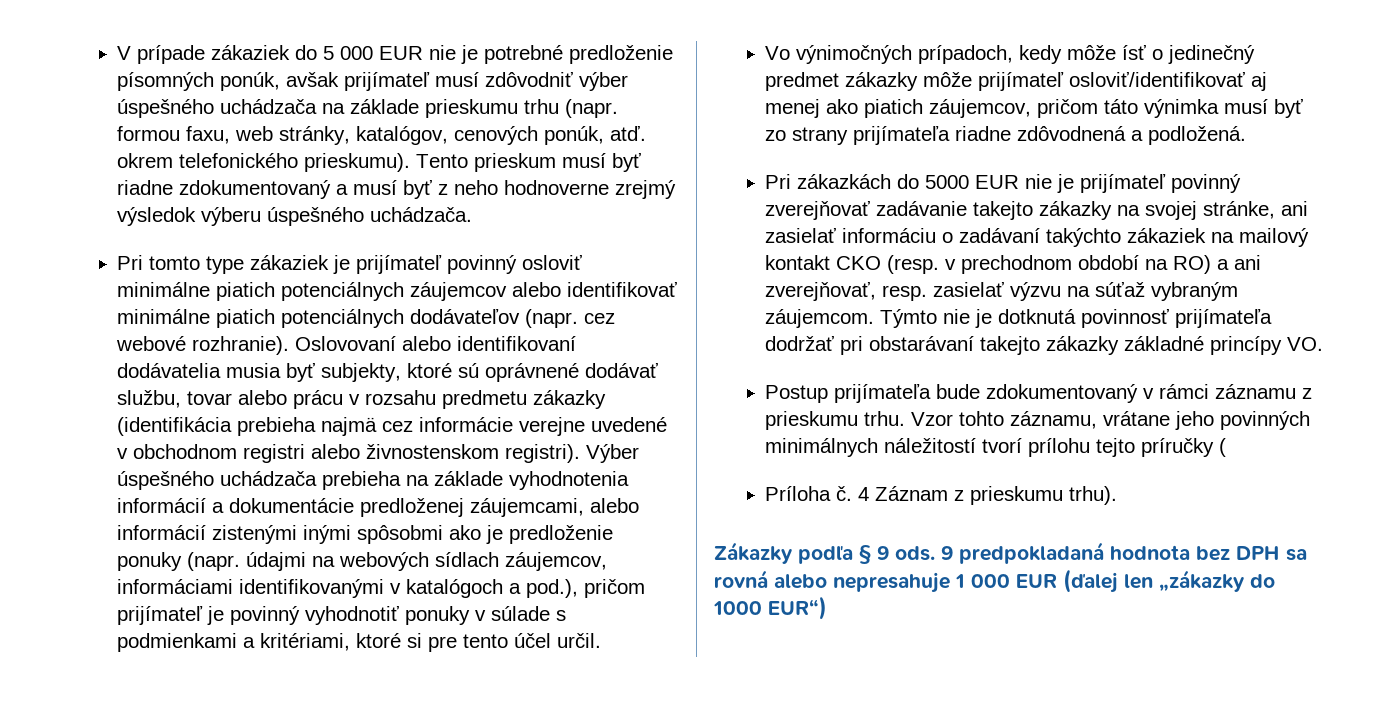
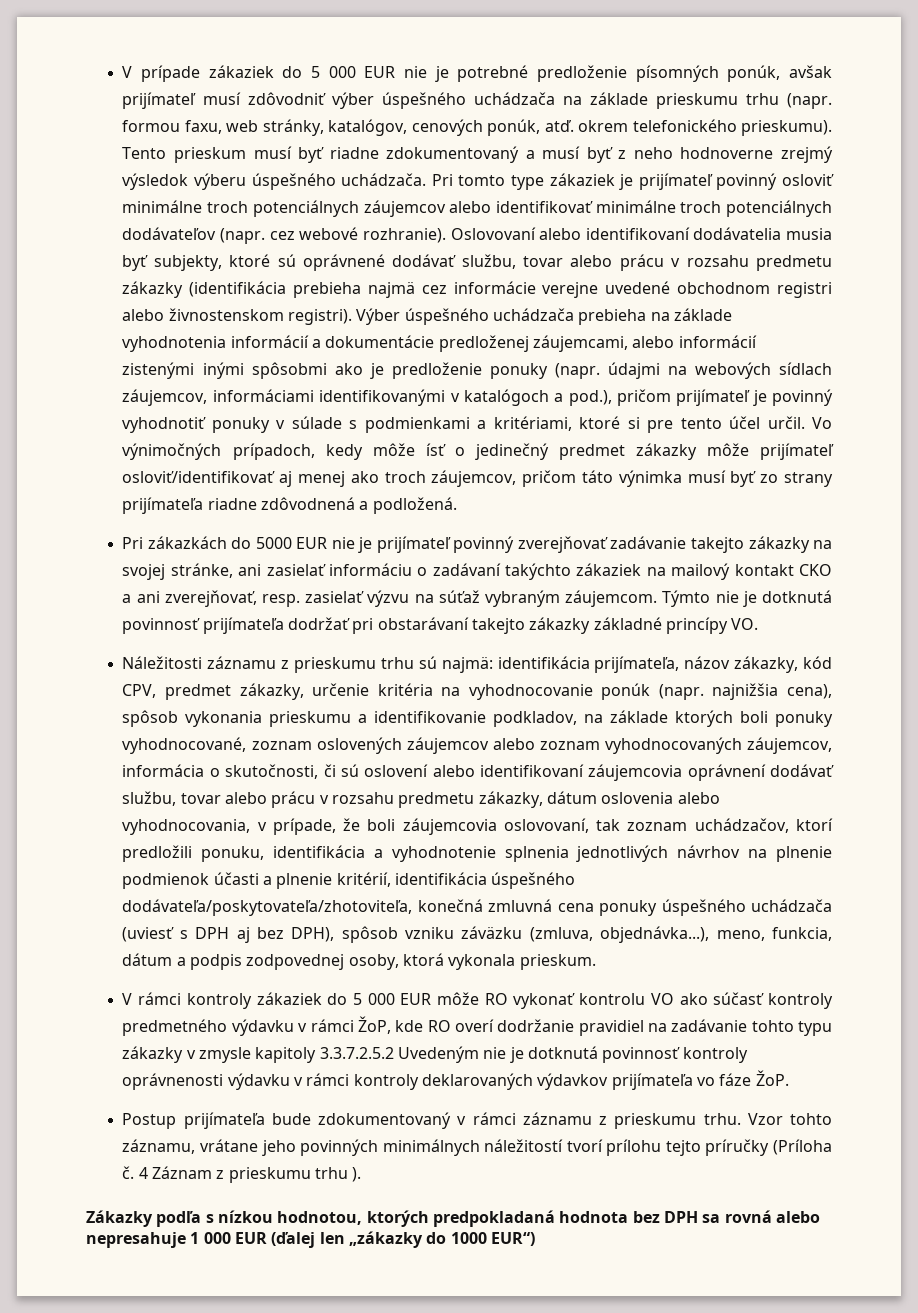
- Tento prieskum musí byť riadne zdokumentovaný a musí byť z neho hodnoverne zrejmý výsledok výberu úspešného uchádzača.
- Pri tomto type zákaziek je prijímateľ povinný osloviť minimálne piatich potenciálnych záujemcov alebo identifikovať minimálne piatich potenciálnych dodávateľov (napr. cez webové rozhranie).
+ Tento prieskum musí byť riadne zdokumentovaný a musí byť z neho hodnoverne zrejmý výsledok výberu úspešného uchádzača. Pri tomto type zákaziek je prijímateľ povinný osloviť minimálne troch potenciálnych záujemcov alebo identifikovať minimálne troch potenciálnych dodávateľov (napr. cez webové rozhranie).
- Oslovovaní alebo identifikovaní dodávatelia musia byť subjekty, ktoré sú oprávnené dodávať službu, tovar alebo prácu v rozsahu predmetu zákazky (identifikácia prebieha najmä cez informácie verejne uvedené v obchodnom registri alebo živnostenskom registri).
+ Oslovovaní alebo identifikovaní dodávatelia musia byť subjekty, ktoré sú oprávnené dodávať službu, tovar alebo prácu v rozsahu predmetu zákazky (identifikácia prebieha najmä cez informácie verejne uvedené obchodnom registri alebo živnostenskom registri).
- Výber úspešného uchádzača prebieha na základe vyhodnotenia informácií a dokumentácie predloženej záujemcami, alebo informácií zistenými inými spôsobmi ako je predloženie ponuky (napr. údajmi na webových sídlach záujemcov, informáciami identifikovanými v katalógoch a pod.), pričom prijímateľ je povinný vyhodnotiť ponuky v súlade s podmienkami a kritériami, ktoré si pre tento účel určil.
- Vo výnimočných prípadoch, kedy môže ísť o jedinečný predmet zákazky môže prijímateľ osloviť/identifikovať aj menej ako piatich záujemcov, pričom táto výnimka musí byť zo strany prijímateľa riadne zdôvodnená a podložená.
+ Výber úspešného uchádzača prebieha na základe vyhodnotenia informácií a dokumentácie predloženej záujemcami, alebo informácií zistenými inými spôsobmi ako je predloženie ponuky (napr. údajmi na webových sídlach záujemcov, informáciami identifikovanými v katalógoch a pod.), pričom prijímateľ je povinný vyhodnotiť ponuky v súlade s podmienkami a kritériami, ktoré si pre tento účel určil. Vo výnimočných prípadoch, kedy môže ísť o jedinečný predmet zákazky môže prijímateľ osloviť/identifikovať aj menej ako troch záujemcov, pričom táto výnimka musí byť zo strany prijímateľa riadne zdôvodnená a podložená.
- Pri zákazkách do 5000 EUR nie je prijímateľ povinný zverejňovať zadávanie takejto zákazky na svojej stránke, ani zasielať informáciu o zadávaní takýchto zákaziek na mailový kontakt CKO (resp. v prechodnom období na RO) a ani zverejňovať, resp. zasielať výzvu na súťaž vybraným záujemcom.
+ Pri zákazkách do 5000 EUR nie je prijímateľ povinný zverejňovať zadávanie takejto zákazky na svojej stránke, ani zasielať informáciu o zadávaní takýchto zákaziek na mailový kontakt CKO a ani zverejňovať, resp. zasielať výzvu na súťaž vybraným záujemcom.
+ Náležitosti záznamu z prieskumu trhu sú najmä: identifikácia prijímateľa, názov zákazky, kód CPV, predmet zákazky, určenie kritéria na vyhodnocovanie ponúk (napr. najnižšia cena), spôsob vykonania prieskumu a identifikovanie podkladov, na základe ktorých boli ponuky vyhodnocované, zoznam oslovených záujemcov alebo zoznam vyhodnocovaných záujemcov, informácia o skutočnosti, či sú oslovení alebo identifikovaní záujemcovia oprávnení dodávať službu, tovar alebo prácu v rozsahu predmetu zákazky, dátum oslovenia alebo vyhodnocovania, v prípade, že boli záujemcovia oslovovaní, tak zoznam uchádzačov, ktorí predložili ponuku, identifikácia a vyhodnotenie splnenia jednotlivých návrhov na plnenie podmienok účasti a plnenie kritérií, identifikácia úspešného dodávateľa/poskytovateľa/zhotoviteľa, konečná zmluvná cena ponuky úspešného uchádzača (uviesť s DPH aj bez DPH), spôsob vzniku záväzku (zmluva, objednávka...), meno, funkcia, dátum a podpis zodpovednej osoby, ktorá vykonala prieskum.
+ V rámci kontroly zákaziek do 5 000 EUR môže RO vykonať kontrolu VO ako súčasť kontroly predmetného výdavku v rámci ŽoP, kde RO overí dodržanie pravidiel na zadávanie tohto typu zákazky v zmysle kapitoly 3.3.7.2.5.2 Uvedeným nie je dotknutá povinnosť kontroly oprávnenosti výdavku v rámci kontroly deklarovaných výdavkov prijímateľa vo fáze ŽoP.
- Vzor tohto záznamu, vrátane jeho povinných minimálnych náležitostí tvorí prílohu tejto príručky (
- Príloha č.
+ Vzor tohto záznamu, vrátane jeho povinných minimálnych náležitostí tvorí prílohu tejto príručky (Príloha č.
- 4 Záznam z prieskumu trhu).
+ 4 Záznam z prieskumu trhu ).
- Zákazky podľa § 9 ods. 9 predpokladaná hodnota bez DPH sa rovná alebo nepresahuje 1 000 EUR (ďalej len „zákazky do 1000 EUR“)
+ Zákazky podľa s nízkou hodnotou, ktorých predpokladaná hodnota bez DPH sa rovná alebo nepresahuje 1 000 EUR (ďalej len „zákazky do 1000 EUR“)

